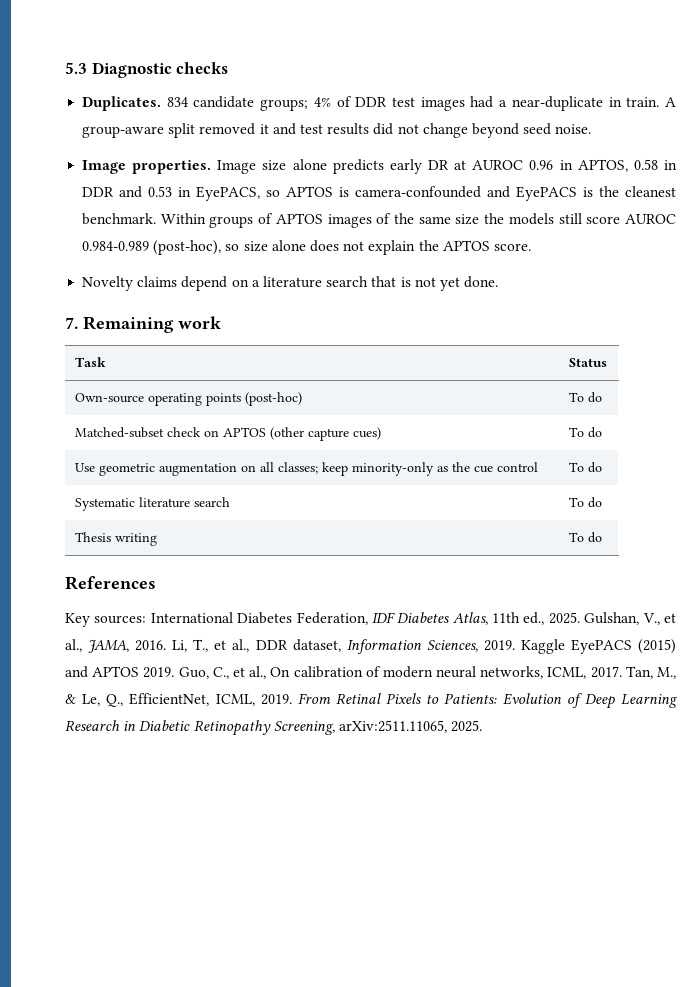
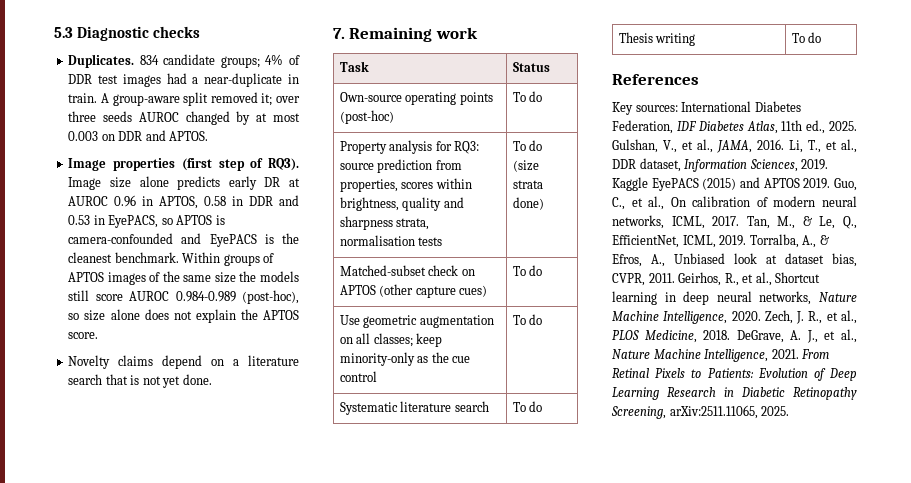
- A group-aware split removed it and test results did not change beyond seed noise.
- Image properties.
+ A group-aware split removed it; over three seeds AUROC changed by at most 0.003 on DDR and APTOS.
+ Image properties (first step of RQ3).
+ Property analysis for RQ3: source prediction from properties, scores within brightness, quality and sharpness strata, normalisation tests | To do (size strata done)
+ Torralba, A., & Efros, A., Unbiased look at dataset bias, CVPR, 2011. Geirhos, R., et al., Shortcut learning in deep neural networks, Nature Machine Intelligence, 2020. Zech, J. R., et al., PLOS Medicine, 2018. DeGrave, A. J., et al., Nature Machine Intelligence, 2021.

